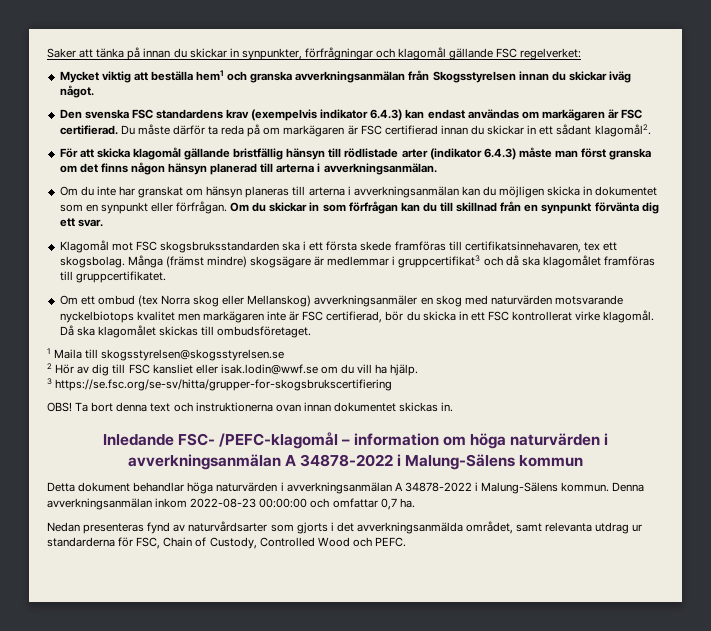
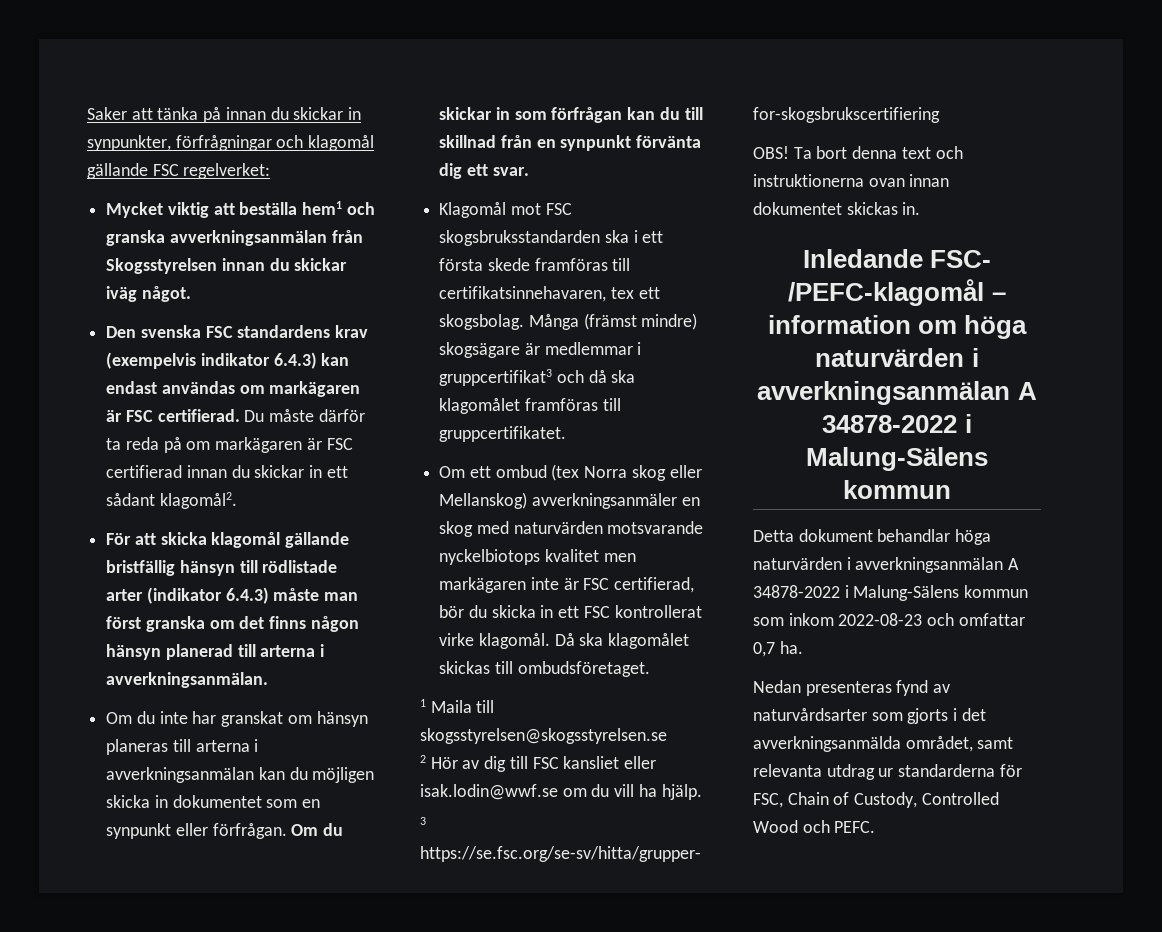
- Detta dokument behandlar höga naturvärden i avverkningsanmälan A 34878-2022 i Malung-Sälens kommun. Denna avverkningsanmälan inkom 2022-08-23 00:00:00 och omfattar 0,7 ha.
+ Detta dokument behandlar höga naturvärden i avverkningsanmälan A 34878-2022 i Malung-Sälens kommun som inkom 2022-08-23 och omfattar 0,7 ha.

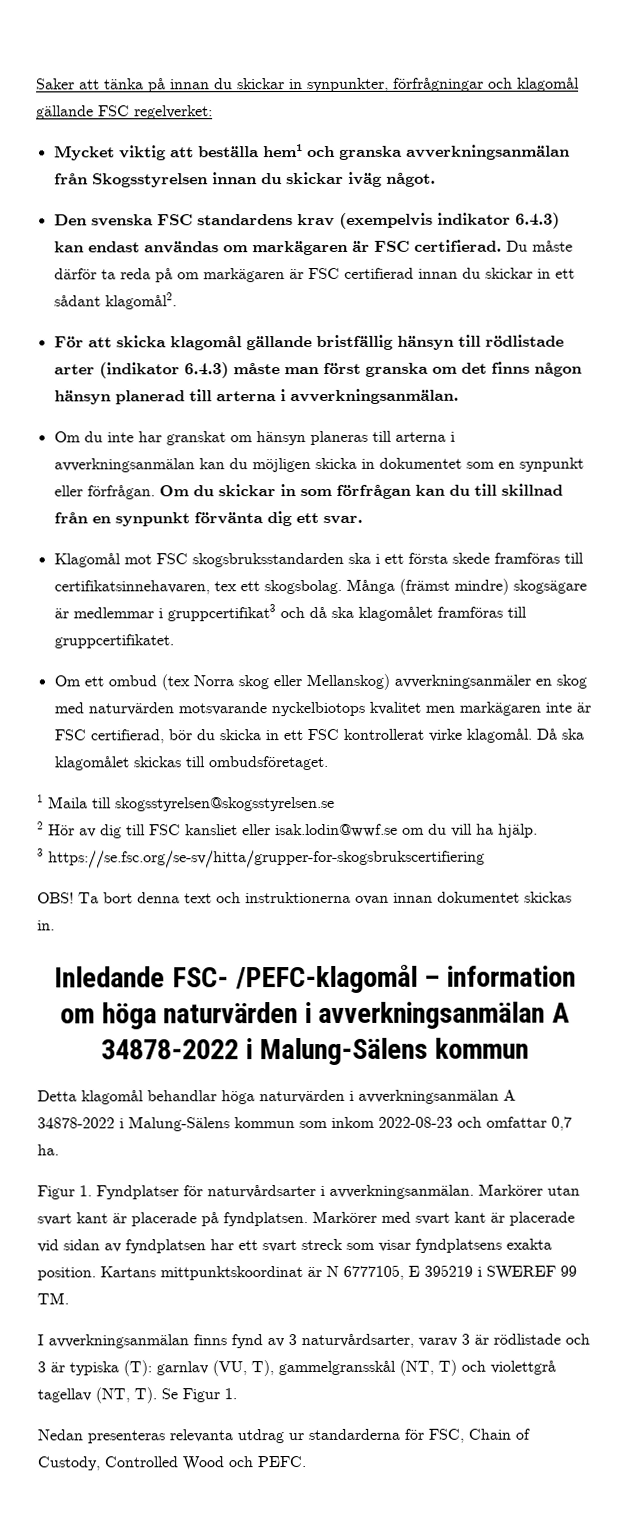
- Detta dokument behandlar höga naturvärden i avverkningsanmälan A 34878-2022 i Malung-Sälens kommun som inkom 2022-08-23 och omfattar 0,7 ha.
+ Detta klagomål behandlar höga naturvärden i avverkningsanmälan A 34878-2022 i Malung-Sälens kommun som inkom 2022-08-23 och omfattar 0,7 ha.
- Nedan presenteras fynd av naturvårdsarter som gjorts i det avverkningsanmälda området, samt relevanta utdrag ur standarderna för FSC, Chain of Custody, Controlled Wood och PEFC.
+ Figur 1. Fyndplatser för naturvårdsarter i avverkningsanmälan. Markörer utan svart kant är placerade på fyndplatsen. Markörer med svart kant är placerade vid sidan av fyndplatsen har ett svart streck som visar fyndplatsens exakta position. Kartans mittpunktskoordinat är N 6777105, E 395219 i SWEREF 99 TM.
+ I avverkningsanmälan finns fynd av 3 naturvårdsarter, varav 3 är rödlistade och 3 är typiska (T): garnlav (VU, T), gammelgransskål (NT, T) och violettgrå tagellav (NT, T). Se Figur 1.
+ Nedan presenteras relevanta utdrag ur standarderna för FSC, Chain of Custody, Controlled Wood och PEFC.

